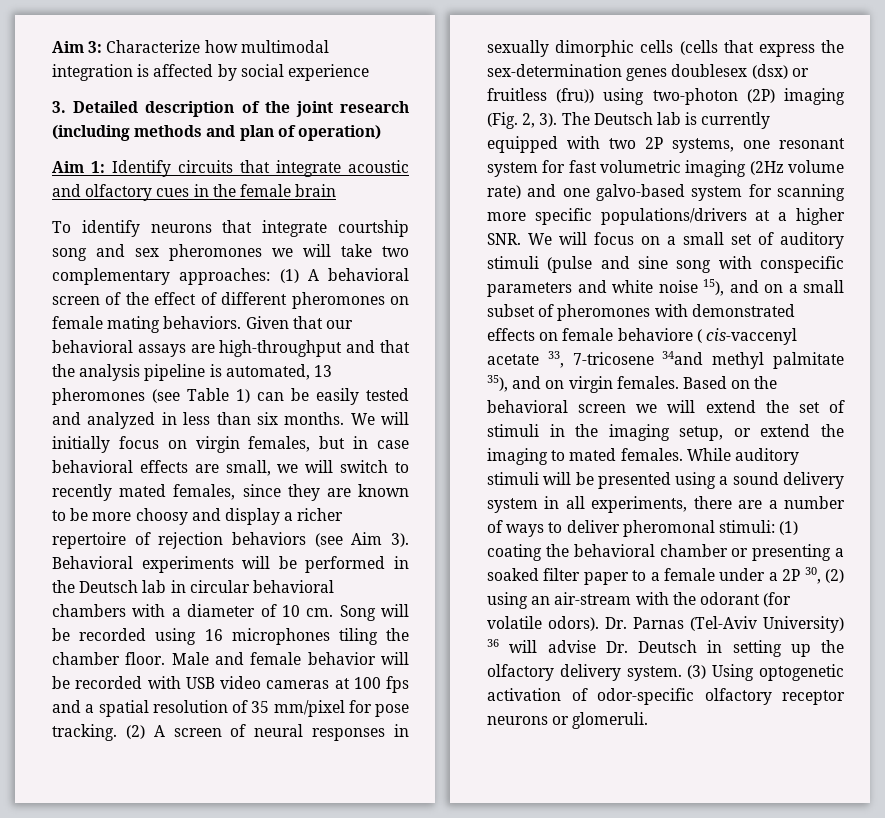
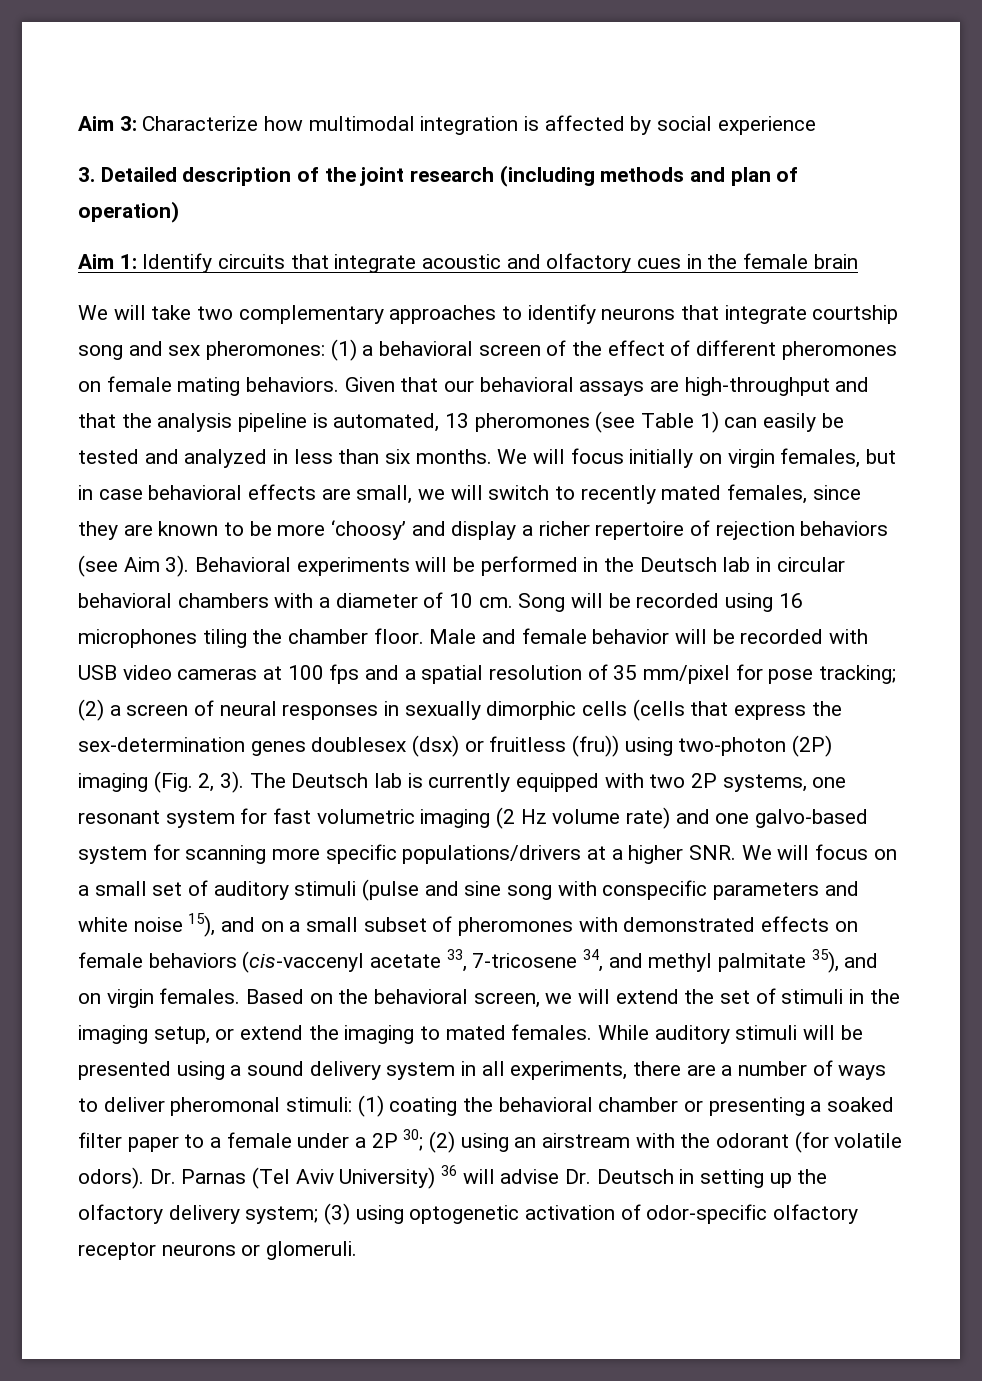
- To identify neurons that integrate courtship song and sex pheromones we will take two complementary approaches: (1) A behavioral screen of the effect of different pheromones on female mating behaviors.
+ We will take two complementary approaches to identify neurons that integrate courtship song and sex pheromones: (1) a behavioral screen of the effect of different pheromones on female mating behaviors.
- Given that our behavioral assays are high-throughput and that the analysis pipeline is automated, 13 pheromones (see Table 1) can be easily tested and analyzed in less than six months.
+ Given that our behavioral assays are high-throughput and that the analysis pipeline is automated, 13 pheromones (see Table 1) can easily be tested and analyzed in less than six months.
- We will initially focus on virgin females, but in case behavioral effects are small, we will switch to recently mated females, since they are known to be more choosy and display a richer repertoire of rejection behaviors (see Aim 3).
+ We will focus initially on virgin females, but in case behavioral effects are small, we will switch to recently mated females, since they are known to be more ‘choosy’ and display a richer repertoire of rejection behaviors (see Aim 3).
- Male and female behavior will be recorded with USB video cameras at 100 fps and a spatial resolution of 35 mm/pixel for pose tracking. (2) A screen of neural responses in sexually dimorphic cells (cells that express the sex-determination genes doublesex (dsx) or fruitless (fru)) using two-photon (2P) imaging (Fig. 2, 3).
+ Male and female behavior will be recorded with USB video cameras at 100 fps and a spatial resolution of 35 mm/pixel for pose tracking; (2) a screen of neural responses in sexually dimorphic cells (cells that express the sex-determination genes doublesex (dsx) or fruitless (fru)) using two-photon (2P) imaging (Fig. 2, 3).
- The Deutsch lab is currently equipped with two 2P systems, one resonant system for fast volumetric imaging (2Hz volume rate) and one galvo-based system for scanning more specific populations/drivers at a higher SNR. We will focus on a small set of auditory stimuli (pulse and sine song with conspecific parameters and white noise 15), and on a small subset of pheromones with demonstrated effects on female behaviore ( cis-vaccenyl acetate 33, 7-tricosene 34and methyl palmitate 35), and on virgin females.
+ The Deutsch lab is currently equipped with two 2P systems, one resonant system for fast volumetric imaging (2 Hz volume rate) and one galvo-based system for scanning more specific populations/drivers at a higher SNR. We will focus on a small set of auditory stimuli (pulse and sine song with conspecific parameters and white noise 15), and on a small subset of pheromones with demonstrated effects on female behaviors (cis-vaccenyl acetate 33, 7-tricosene 34, and methyl palmitate 35), and on virgin females.
- Based on the behavioral screen we will extend the set of stimuli in the imaging setup, or extend the imaging to mated females.
+ Based on the behavioral screen, we will extend the set of stimuli in the imaging setup, or extend the imaging to mated females.
- While auditory stimuli will be presented using a sound delivery system in all experiments, there are a number of ways to deliver pheromonal stimuli: (1) coating the behavioral chamber or presenting a soaked filter paper to a female under a 2P 30, (2) using an air-stream with the odorant (for volatile odors).
+ While auditory stimuli will be presented using a sound delivery system in all experiments, there are a number of ways to deliver pheromonal stimuli: (1) coating the behavioral chamber or presenting a soaked filter paper to a female under a 2P 30; (2) using an airstream with the odorant (for volatile odors).
- Dr. Parnas (Tel-Aviv University) 36 will advise Dr. Deutsch in setting up the olfactory delivery system. (3) Using optogenetic activation of odor-specific olfactory receptor neurons or glomeruli.
+ Dr. Parnas (Tel Aviv University) 36 will advise Dr. Deutsch in setting up the olfactory delivery system; (3) using optogenetic activation of odor-specific olfactory receptor neurons or glomeruli.

